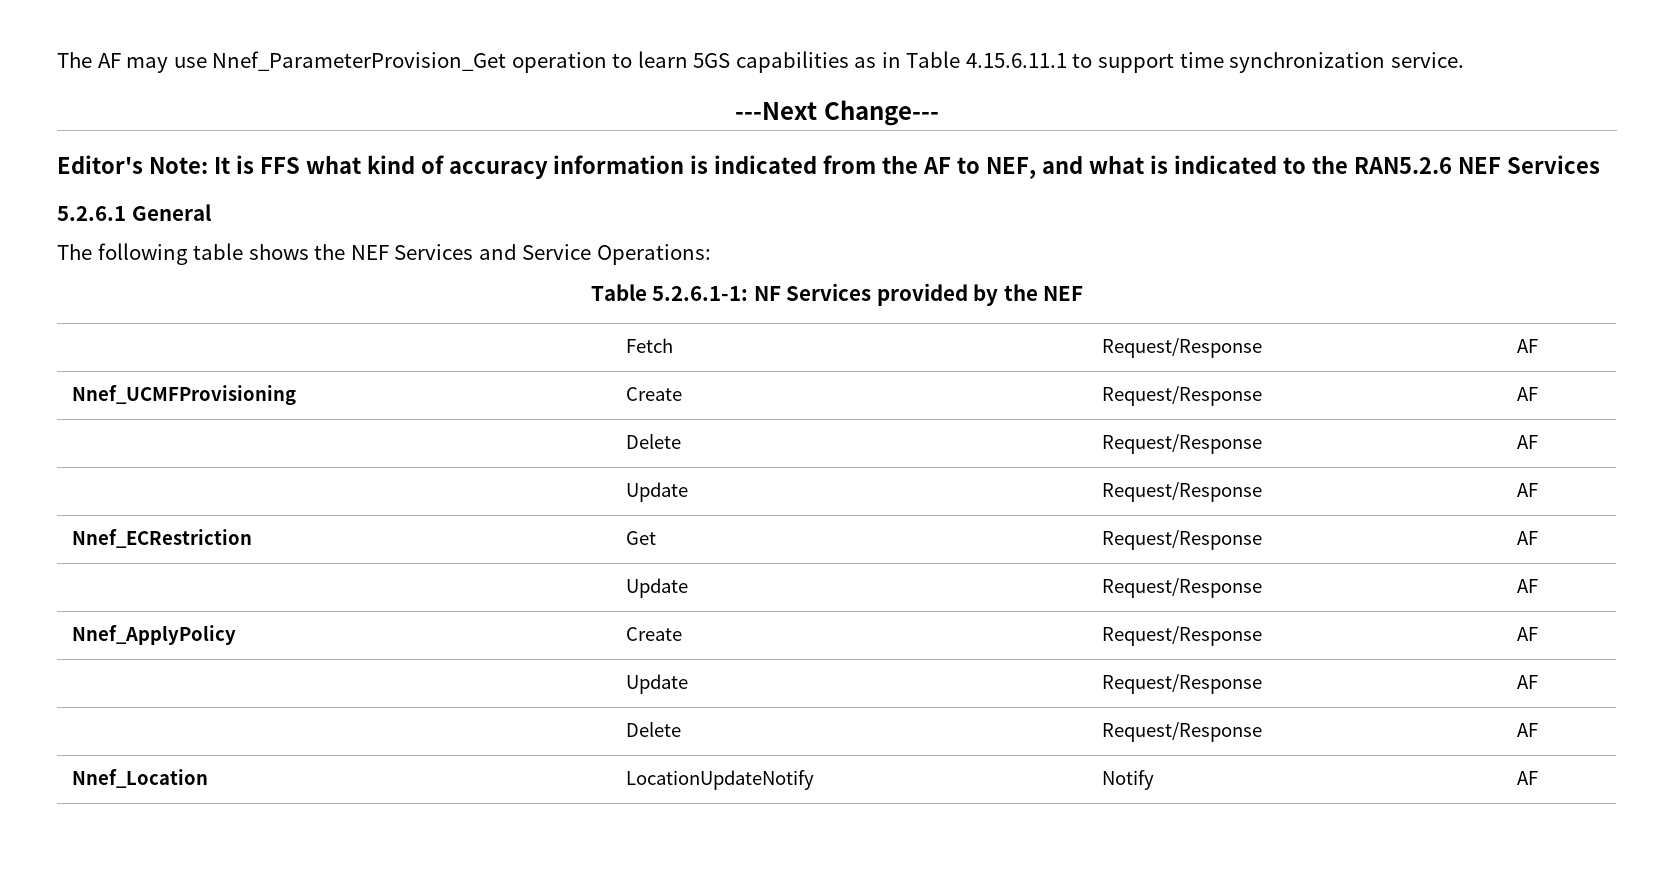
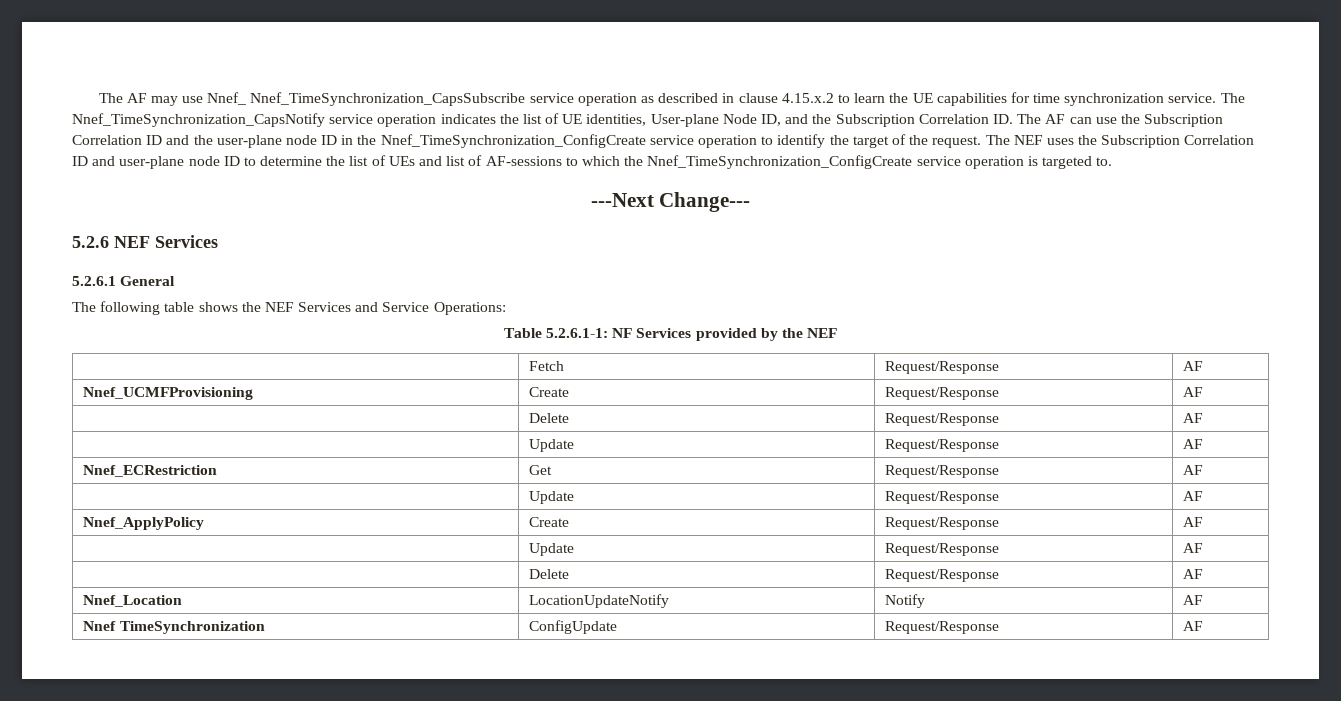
- The AF may use Nnef_ParameterProvision_Get operation to learn 5GS capabilities as in Table 4.15.6.11.1 to support time synchronization service.
+ The AF may use Nnef_ Nnef_TimeSynchronization_CapsSubscribe service operation as described in clause 4.15.x.2 to learn the UE capabilities for time synchronization service. The Nnef_TimeSynchronization_CapsNotify service operation indicates the list of UE identities, User-plane Node ID, and the Subscription Correlation ID. The AF can use the Subscription Correlation ID and the user-plane node ID in the Nnef_TimeSynchronization_ConfigCreate service operation to identify the target of the request. The NEF uses the Subscription Correlation ID and user-plane node ID to determine the list of UEs and list of AF-sessions to which the Nnef_TimeSynchronization_ConfigCreate service operation is targeted to.
  ---Next Change---
- Editor's Note: It is FFS what kind of accuracy information is indicated from the AF to NEF, and what is indicated to the RAN5.2.6 NEF Services
+ 5.2.6 NEF Services
+ Nnef TimeSynchronization | ConfigUpdate | Request/Response | AF

